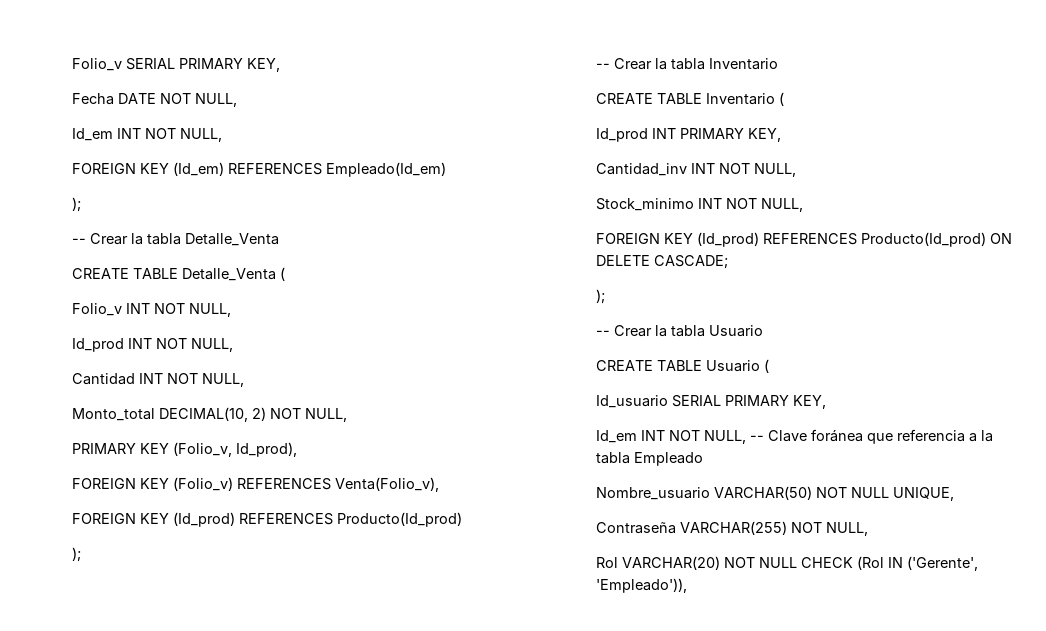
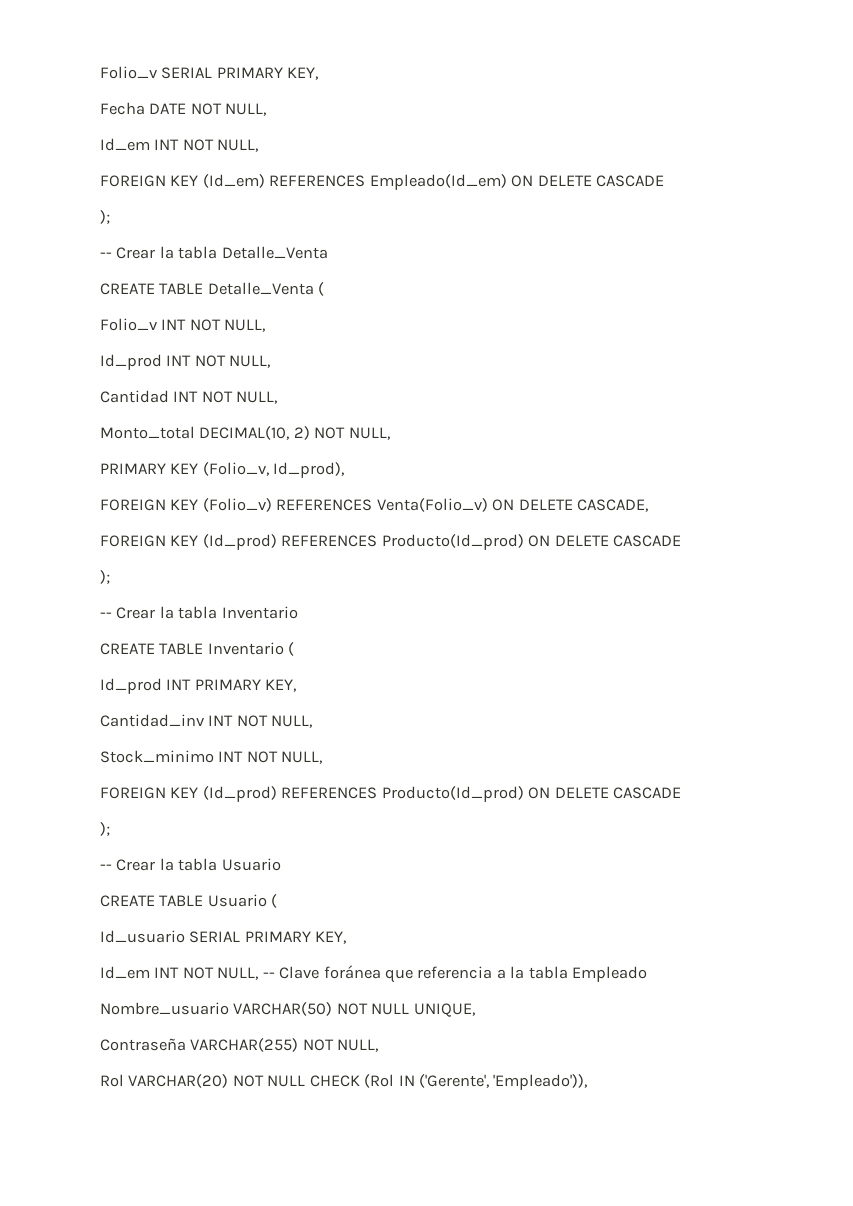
- FOREIGN KEY (Id_em) REFERENCES Empleado(Id_em)
+ FOREIGN KEY (Id_em) REFERENCES Empleado(Id_em) ON DELETE CASCADE
- FOREIGN KEY (Folio_v) REFERENCES Venta(Folio_v),
- FOREIGN KEY (Id_prod) REFERENCES Producto(Id_prod)
+ FOREIGN KEY (Folio_v) REFERENCES Venta(Folio_v) ON DELETE CASCADE,
+ FOREIGN KEY (Id_prod) REFERENCES Producto(Id_prod) ON DELETE CASCADE
  Stock_minimo INT NOT NULL,
- FOREIGN KEY (Id_prod) REFERENCES Producto(Id_prod) ON DELETE CASCADE;
+ FOREIGN KEY (Id_prod) REFERENCES Producto(Id_prod) ON DELETE CASCADE

